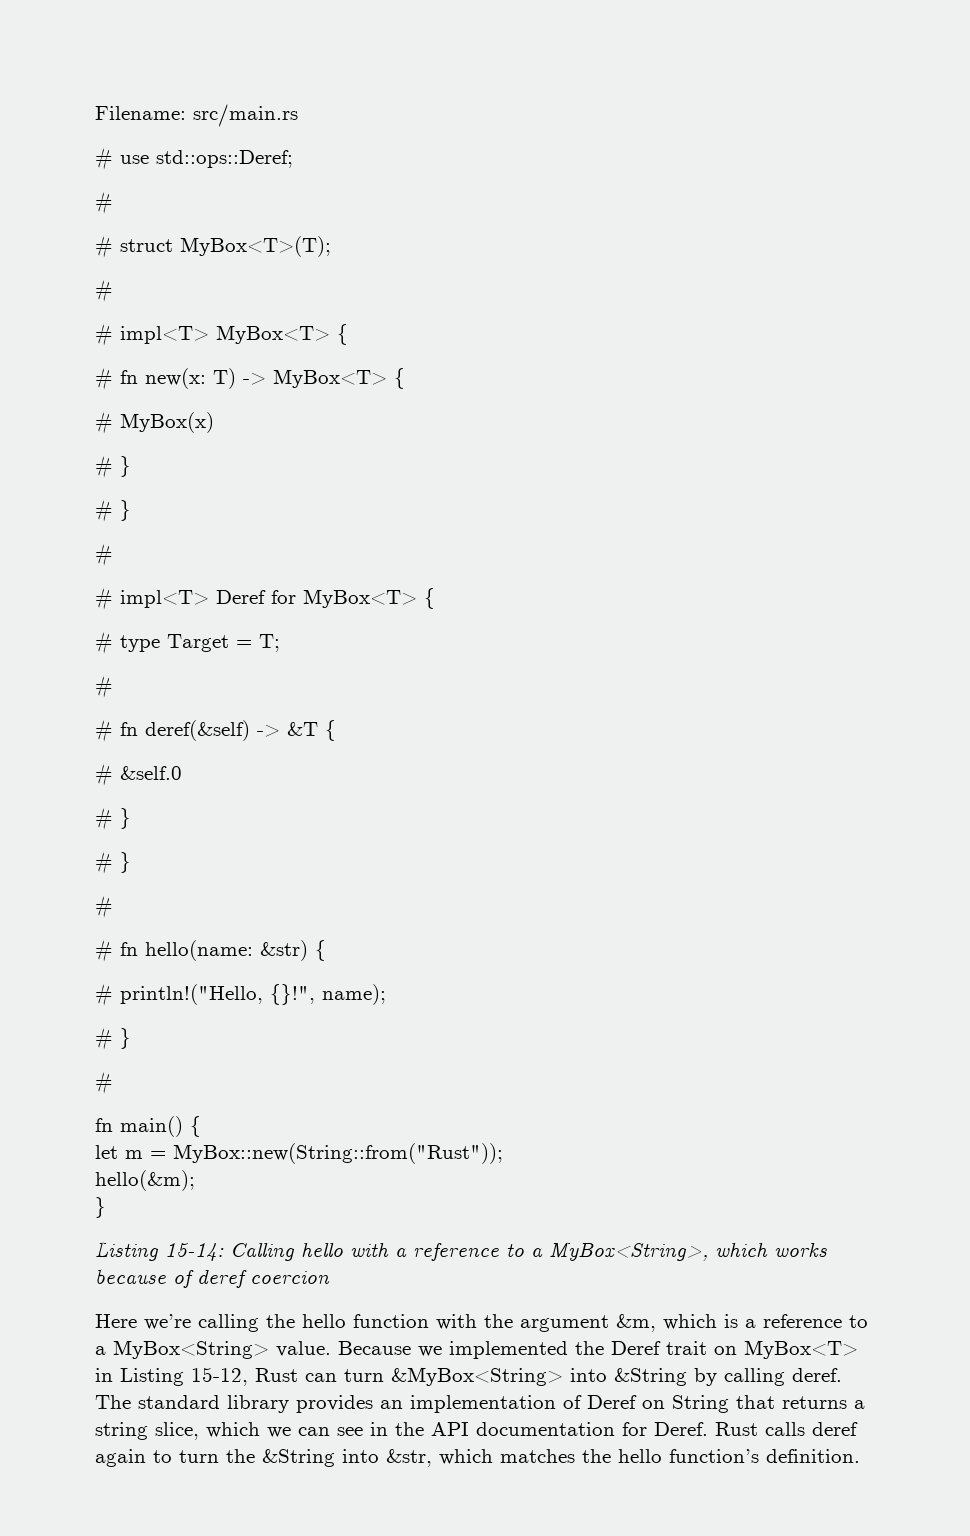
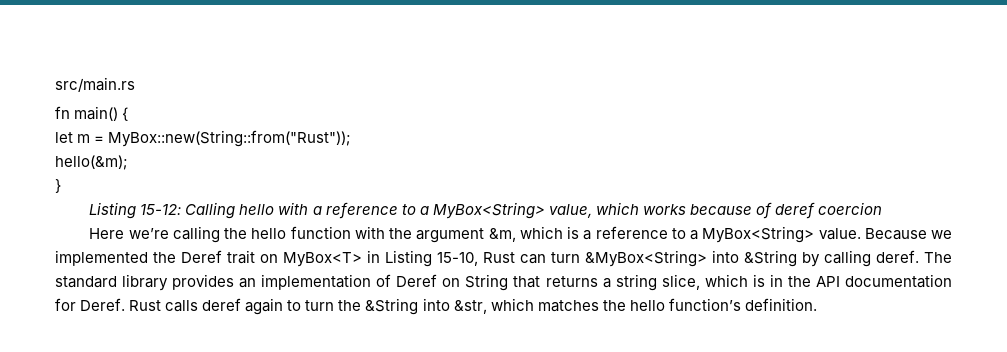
- Filename: src/main.rs
+ src/main.rs
- # use std::ops::Deref;
- #
- # struct MyBox<T>(T);
- #
- # impl<T> MyBox<T> {
- # fn new(x: T) -> MyBox<T> {
- # MyBox(x)
- # }
- # }
- #
- # impl<T> Deref for MyBox<T> {
- # type Target = T;
- #
- # fn deref(&self) -> &T {
- # &self.0
- # }
- # }
- #
- # fn hello(name: &str) {
- # println!("Hello, {}!", name);
- # }
- #
- Listing 15-14: Calling hello with a reference to a MyBox<String>, which works because of deref coercion
+ Listing 15-12: Calling hello with a reference to a MyBox<String> value, which works because of deref coercion
- Because we implemented the Deref trait on MyBox<T> in Listing 15-12, Rust can turn &MyBox<String> into &String by calling deref.
+ Because we implemented the Deref trait on MyBox<T> in Listing 15-10, Rust can turn &MyBox<String> into &String by calling deref.
- The standard library provides an implementation of Deref on String that returns a string slice, which we can see in the API documentation for Deref.
+ The standard library provides an implementation of Deref on String that returns a string slice, which is in the API documentation for Deref.

